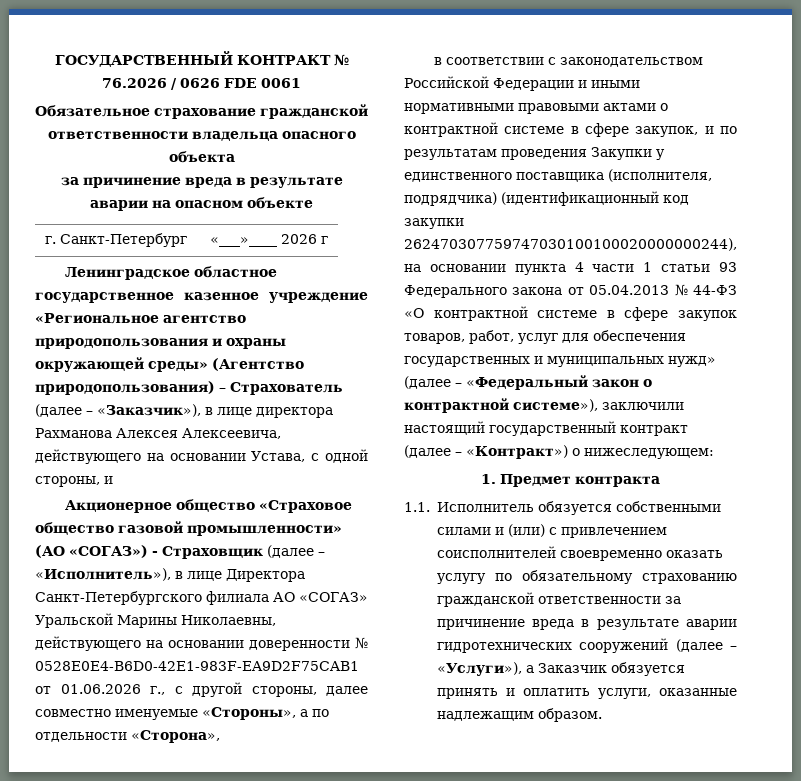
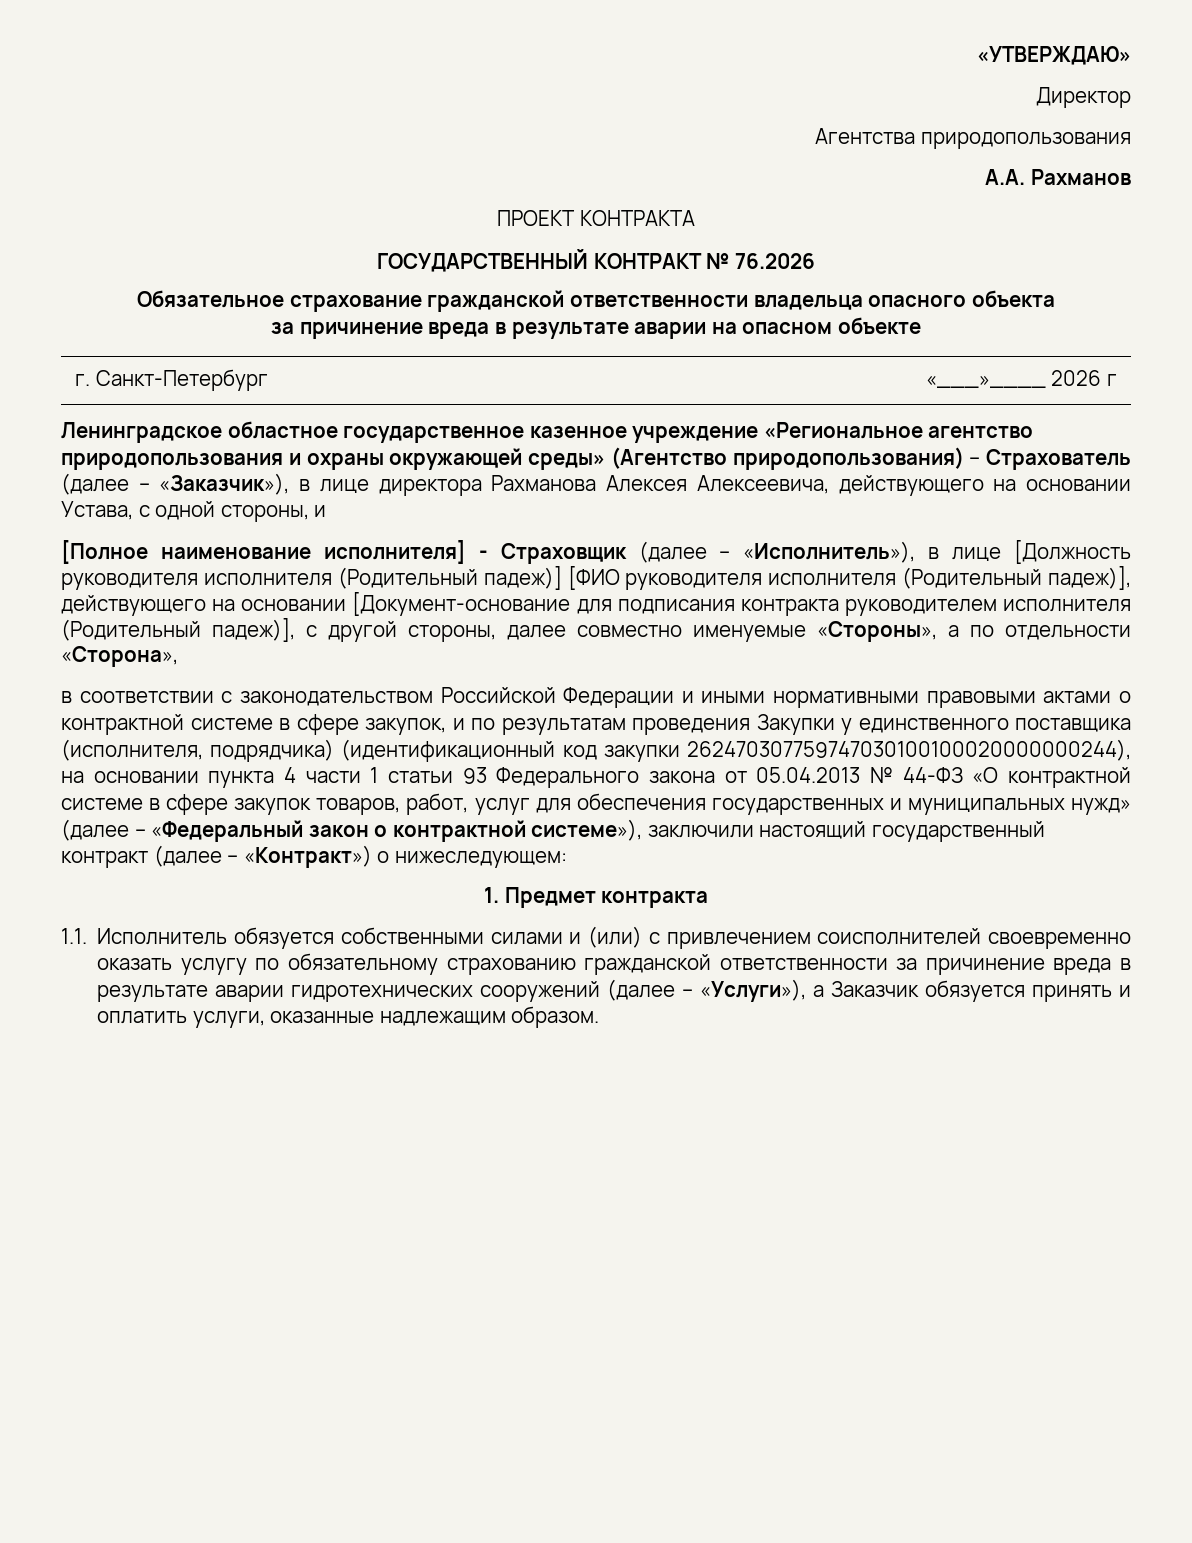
+ «УТВЕРЖДАЮ»
+ Директор
+ Агентства природопользования
+ А.А. Рахманов
+ ПРОЕКТ КОНТРАКТА
- ГОСУДАРСТВЕННЫЙ КОНТРАКТ № 76.2026 / 0626 FDE 0061
+ ГОСУДАРСТВЕННЫЙ КОНТРАКТ № 76.2026
- Акционерное общество «Страховое общество газовой промышленности» (АО «СОГАЗ») - Страховщик (далее – «Исполнитель»), в лице Директора Санкт-Петербургского филиала АО «СОГАЗ» Уральской Марины Николаевны, действующего на основании доверенности № 0528E0E4-B6D0-42E1-983F-EA9D2F75CAB1 от 01.06.2026 г., с другой стороны, далее совместно именуемые «Стороны», а по отдельности «Сторона»,
+ [Полное наименование исполнителя] - Страховщик (далее – «Исполнитель»), в лице [Должность руководителя исполнителя (Родительный падеж)] [ФИО руководителя исполнителя (Родительный падеж)], действующего на основании [Документ-основание для подписания контракта руководителем исполнителя (Родительный падеж)], с другой стороны, далее совместно именуемые «Стороны», а по отдельности «Сторона»,

